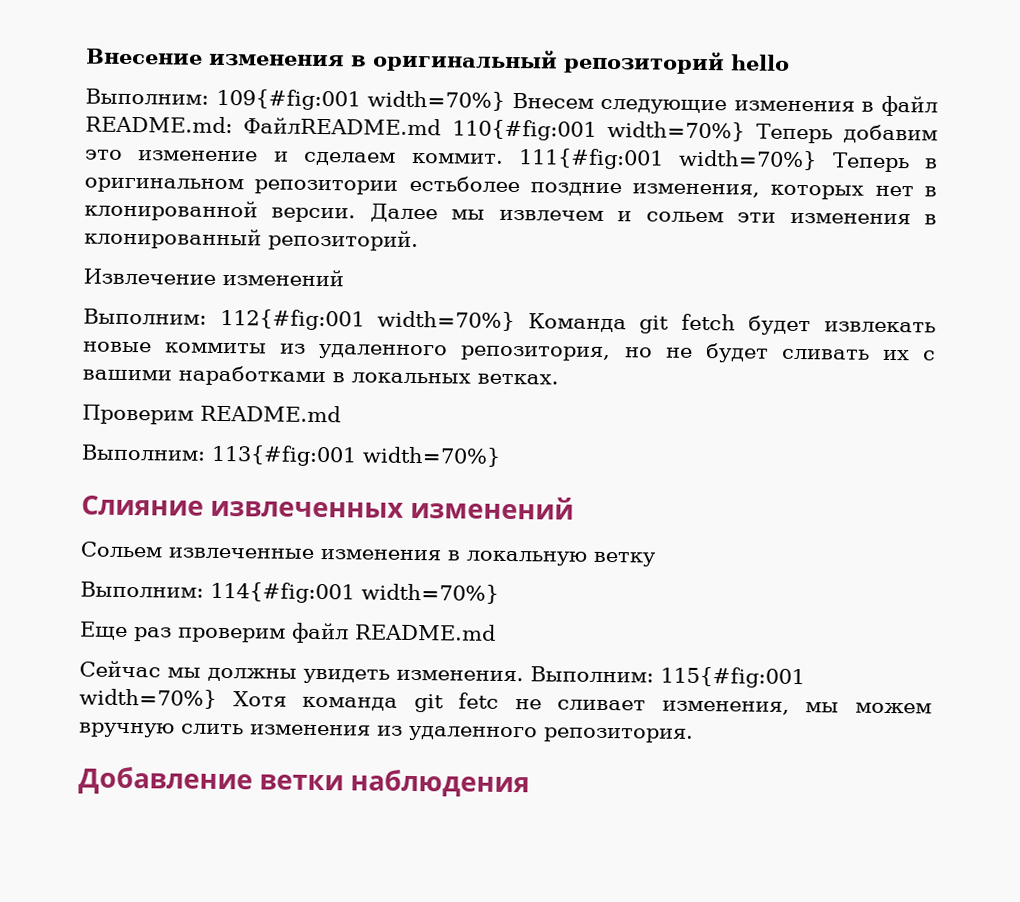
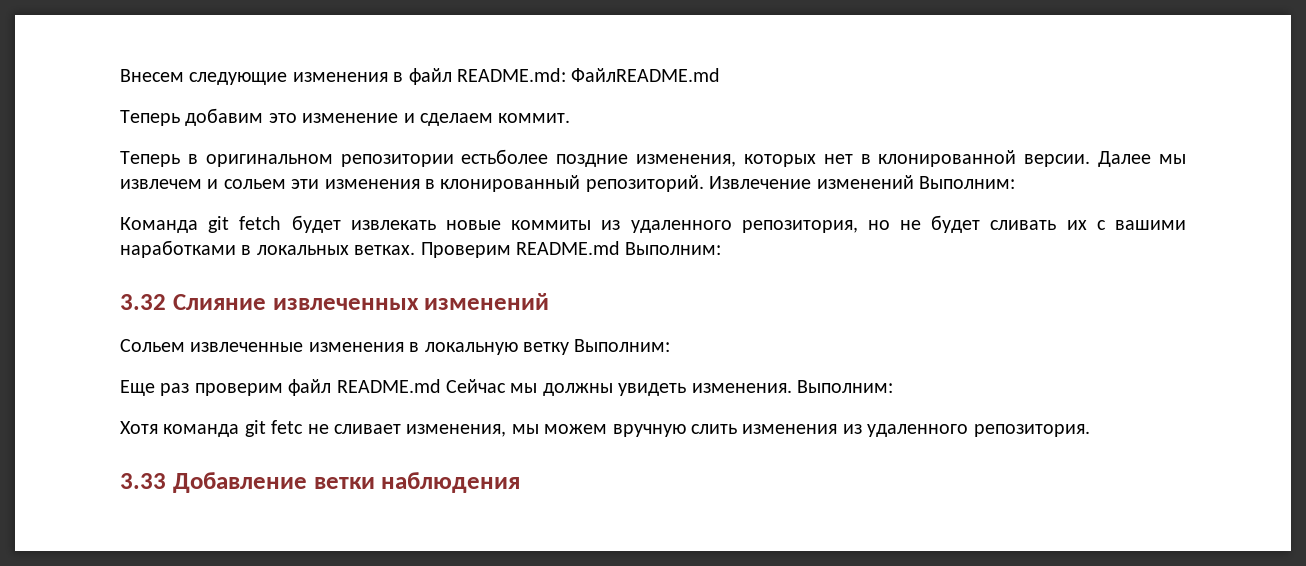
- Внесение изменения в оригинальный репозиторий hello
- Выполним: 109{#fig:001 width=70%} Внесем следующие изменения в файл README.md: ФайлREADME.md 110{#fig:001 width=70%} Теперь добавим это изменение и сделаем коммит. 111{#fig:001 width=70%} Теперь в оригинальном репозитории естьболее поздние изменения, которых нет в клонированной версии.
+ Внесем следующие изменения в файл README.md: ФайлREADME.md
+ Теперь добавим это изменение и сделаем коммит.
+ Теперь в оригинальном репозитории естьболее поздние изменения, которых нет в клонированной версии.
- Далее мы извлечем и сольем эти изменения в клонированный репозиторий.
- Извлечение изменений
- Выполним: 112{#fig:001 width=70%} Команда git fetch будет извлекать новые коммиты из удаленного репозитория, но не будет сливать их с вашими наработками в локальных ветках.
- Проверим README.md
- Выполним: 113{#fig:001 width=70%}
- Слияние извлеченных изменений
+ Далее мы извлечем и сольем эти изменения в клонированный репозиторий. Извлечение изменений Выполним:
+ Команда git fetch будет извлекать новые коммиты из удаленного репозитория, но не будет сливать их с вашими наработками в локальных ветках. Проверим README.md Выполним:
+ 3.32 Слияние извлеченных изменений
- Сольем извлеченные изменения в локальную ветку
- Выполним: 114{#fig:001 width=70%}
+ Сольем извлеченные изменения в локальную ветку Выполним:
- Еще раз проверим файл README.md
- Сейчас мы должны увидеть изменения. Выполним: 115{#fig:001 width=70%} Хотя команда git fetc не сливает изменения, мы можем вручную слить изменения из удаленного репозитория.
+ Еще раз проверим файл README.md Сейчас мы должны увидеть изменения. Выполним:
+ Хотя команда git fetc не сливает изменения, мы можем вручную слить изменения из удаленного репозитория.
- Добавление ветки наблюдения
+ 3.33 Добавление ветки наблюдения

